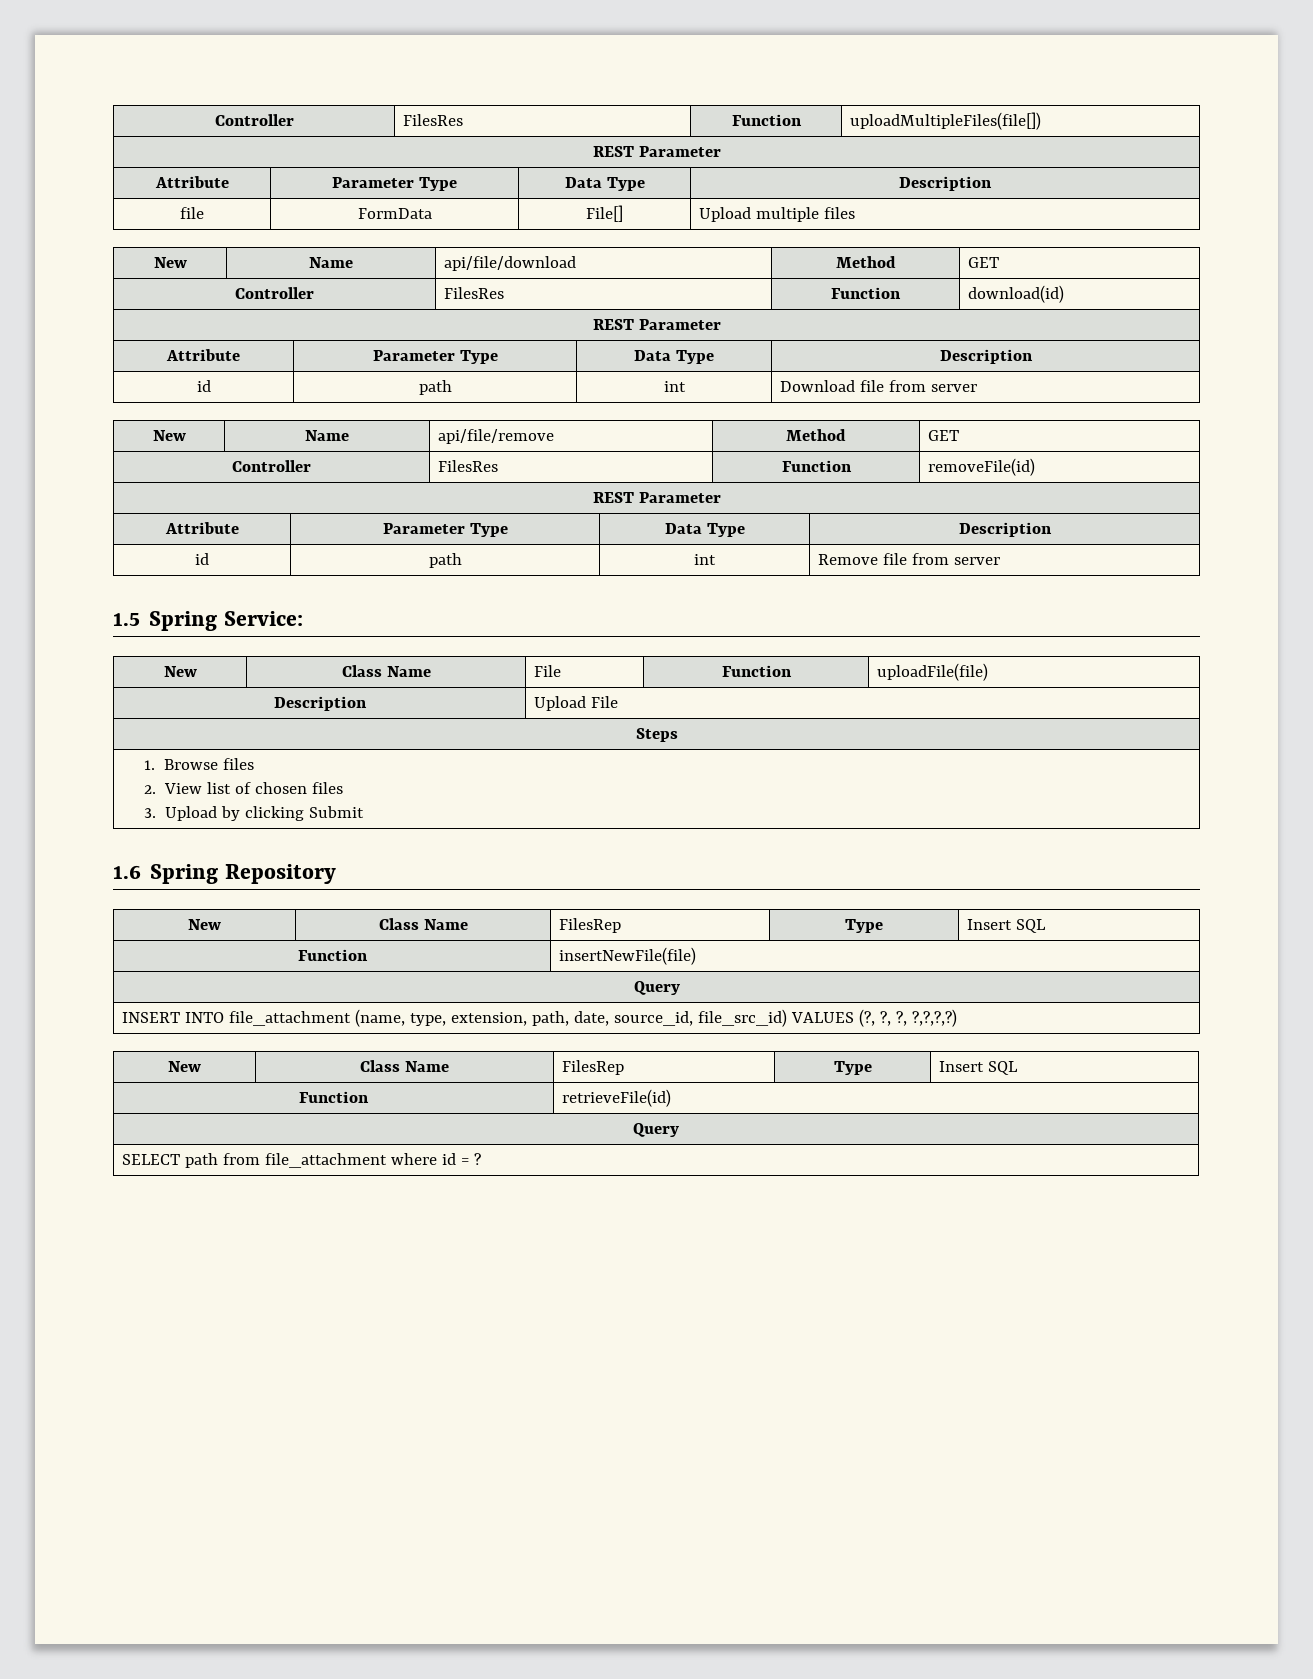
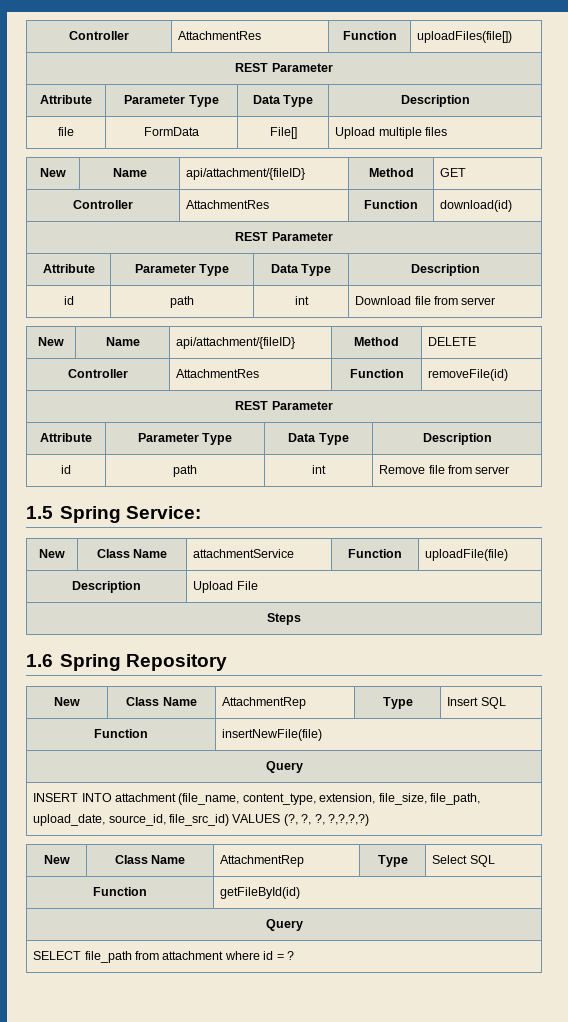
- Controller | FilesRes | Function | uploadMultipleFiles(file[])
+ Controller | AttachmentRes | Function | uploadFiles(file[])
- New | Name | api/file/download | Method | GET
- Controller | FilesRes | Function | download(id)
+ New | Name | api/attachment/{fileID} | Method | GET
+ Controller | AttachmentRes | Function | download(id)
- New | Name | api/file/remove | Method | GET
- Controller | FilesRes | Function | removeFile(id)
+ New | Name | api/attachment/{fileID} | Method | DELETE
+ Controller | AttachmentRes | Function | removeFile(id)
- New | Class Name | File | Function | uploadFile(file)
+ New | Class Name | attachmentService | Function | uploadFile(file)
- 1. Browse files
- 2. View list of chosen files
- 3. Upload by clicking Submit
  1.6 Spring Repository
- New | Class Name | FilesRep | Type | Insert SQL
+ New | Class Name | AttachmentRep | Type | Insert SQL
- INSERT INTO file_attachment (name, type, extension, path, date, source_id, file_src_id) VALUES (?, ?, ?, ?,?,?,?)
- New | Class Name | FilesRep | Type | Insert SQL
- Function | retrieveFile(id)
+ INSERT INTO attachment (file_name, content_type, extension, file_size, file_path, upload_date, source_id, file_src_id) VALUES (?, ?, ?, ?,?,?,?)
+ New | Class Name | AttachmentRep | Type | Select SQL
+ Function | getFileById(id)
- SELECT path from file_attachment where id = ?
+ SELECT file_path from attachment where id = ?

